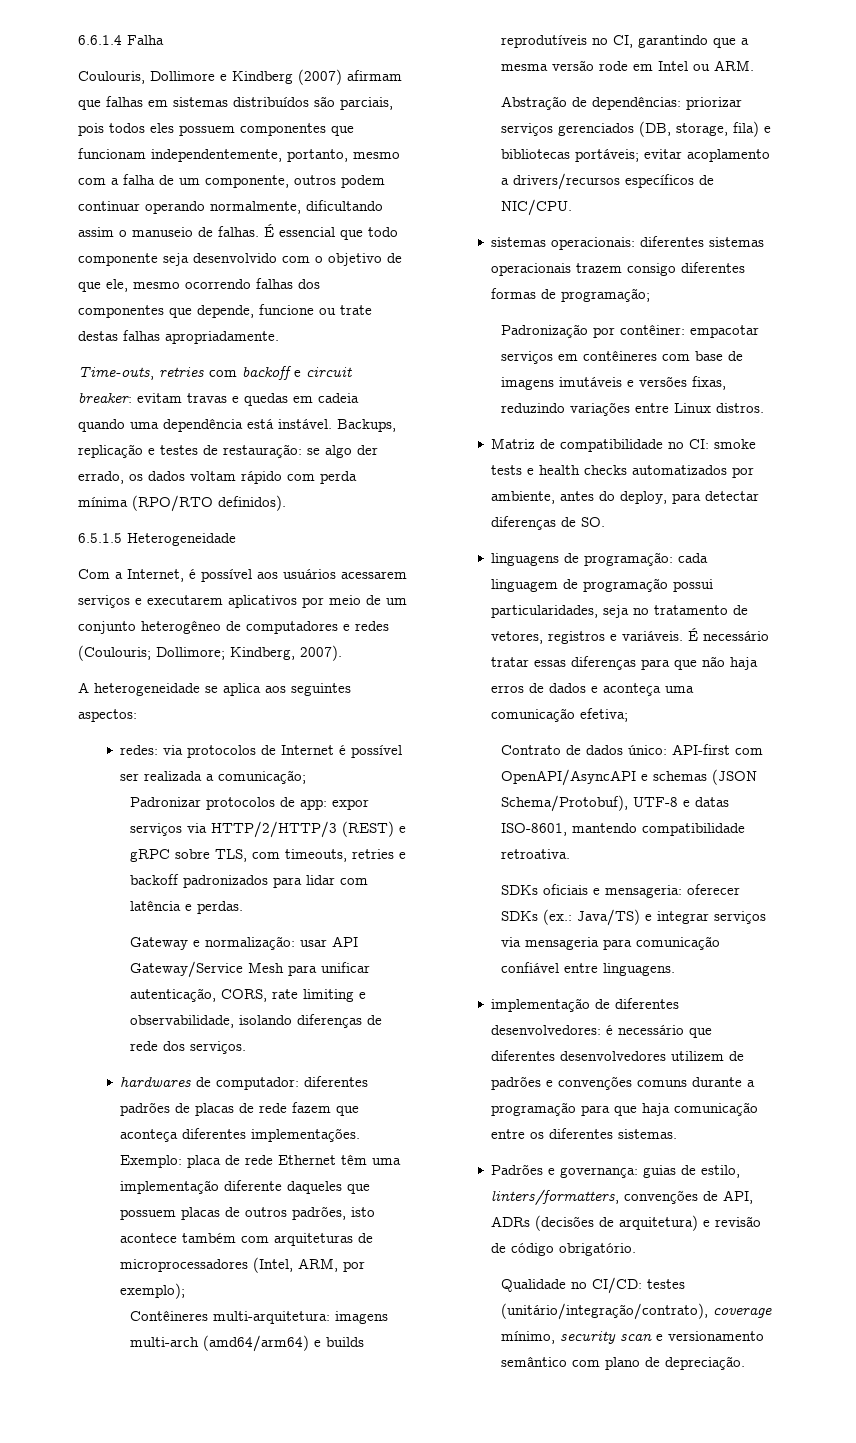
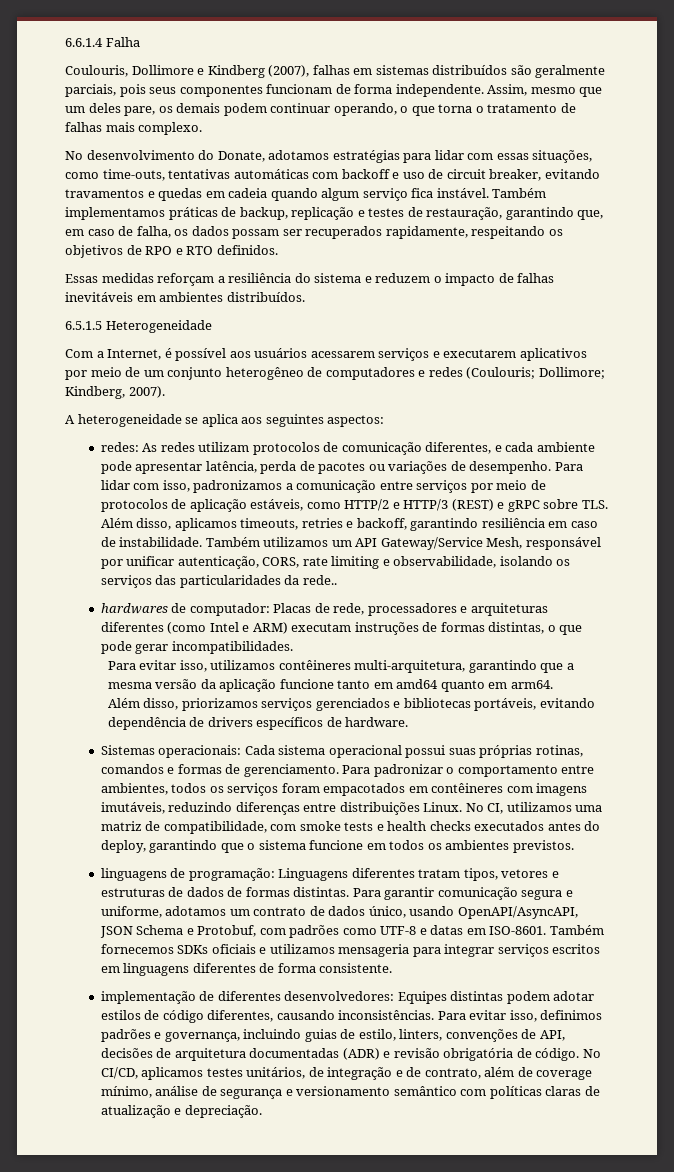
- Coulouris, Dollimore e Kindberg (2007) afirmam que falhas em sistemas distribuídos são parciais, pois todos eles possuem componentes que funcionam independentemente, portanto, mesmo com a falha de um componente, outros podem continuar operando normalmente, dificultando assim o manuseio de falhas. É essencial que todo componente seja desenvolvido com o objetivo de que ele, mesmo ocorrendo falhas dos componentes que depende, funcione ou trate destas falhas apropriadamente.
- Time-outs, retries com backoff e circuit breaker: evitam travas e quedas em cadeia quando uma dependência está instável. Backups, replicação e testes de restauração: se algo der errado, os dados voltam rápido com perda mínima (RPO/RTO definidos).
+ Coulouris, Dollimore e Kindberg (2007), falhas em sistemas distribuídos são geralmente parciais, pois seus componentes funcionam de forma independente. Assim, mesmo que um deles pare, os demais podem continuar operando, o que torna o tratamento de falhas mais complexo.
+ No desenvolvimento do Donate, adotamos estratégias para lidar com essas situações, como time-outs, tentativas automáticas com backoff e uso de circuit breaker, evitando travamentos e quedas em cadeia quando algum serviço fica instável. Também implementamos práticas de backup, replicação e testes de restauração, garantindo que, em caso de falha, os dados possam ser recuperados rapidamente, respeitando os objetivos de RPO e RTO definidos.
+ Essas medidas reforçam a resiliência do sistema e reduzem o impacto de falhas inevitáveis em ambientes distribuídos.
- redes: via protocolos de Internet é possível ser realizada a comunicação;
- Padronizar protocolos de app: expor serviços via HTTP/2/HTTP/3 (REST) e gRPC sobre TLS, com timeouts, retries e backoff padronizados para lidar com latência e perdas.
- Gateway e normalização: usar API Gateway/Service Mesh para unificar autenticação, CORS, rate limiting e observabilidade, isolando diferenças de rede dos serviços.
- hardwares de computador: diferentes padrões de placas de rede fazem que aconteça diferentes implementações. Exemplo: placa de rede Ethernet têm uma implementação diferente daqueles que possuem placas de outros padrões, isto acontece também com arquiteturas de microprocessadores (Intel, ARM, por exemplo);
- Contêineres multi-arquitetura: imagens multi-arch (amd64/arm64) e builds reprodutíveis no CI, garantindo que a mesma versão rode em Intel ou ARM.
- Abstração de dependências: priorizar serviços gerenciados (DB, storage, fila) e bibliotecas portáveis; evitar acoplamento a drivers/recursos específicos de NIC/CPU.
- sistemas operacionais: diferentes sistemas operacionais trazem consigo diferentes formas de programação;
- Padronização por contêiner: empacotar serviços em contêineres com base de imagens imutáveis e versões fixas, reduzindo variações entre Linux distros.
- Matriz de compatibilidade no CI: smoke tests e health checks automatizados por ambiente, antes do deploy, para detectar diferenças de SO.
- linguagens de programação: cada linguagem de programação possui particularidades, seja no tratamento de vetores, registros e variáveis. É necessário tratar essas diferenças para que não haja erros de dados e aconteça uma comunicação efetiva;
- Contrato de dados único: API-first com OpenAPI/AsyncAPI e schemas (JSON Schema/Protobuf), UTF-8 e datas ISO-8601, mantendo compatibilidade retroativa.
- SDKs oficiais e mensageria: oferecer SDKs (ex.: Java/TS) e integrar serviços via mensageria para comunicação confiável entre linguagens.
- implementação de diferentes desenvolvedores: é necessário que diferentes desenvolvedores utilizem de padrões e convenções comuns durante a programação para que haja comunicação entre os diferentes sistemas.
- Padrões e governança: guias de estilo, linters/formatters, convenções de API, ADRs (decisões de arquitetura) e revisão de código obrigatório.
- Qualidade no CI/CD: testes (unitário/integração/contrato), coverage mínimo, security scan e versionamento semântico com plano de depreciação.
+ redes: As redes utilizam protocolos de comunicação diferentes, e cada ambiente pode apresentar latência, perda de pacotes ou variações de desempenho. Para lidar com isso, padronizamos a comunicação entre serviços por meio de protocolos de aplicação estáveis, como HTTP/2 e HTTP/3 (REST) e gRPC sobre TLS. Além disso, aplicamos timeouts, retries e backoff, garantindo resiliência em caso de instabilidade. Também utilizamos um API Gateway/Service Mesh, responsável por unificar autenticação, CORS, rate limiting e observabilidade, isolando os serviços das particularidades da rede..
+ hardwares de computador: Placas de rede, processadores e arquiteturas diferentes (como Intel e ARM) executam instruções de formas distintas, o que pode gerar incompatibilidades.
+ Para evitar isso, utilizamos contêineres multi-arquitetura, garantindo que a mesma versão da aplicação funcione tanto em amd64 quanto em arm64.
+ Além disso, priorizamos serviços gerenciados e bibliotecas portáveis, evitando dependência de drivers específicos de hardware.
+ Sistemas operacionais: Cada sistema operacional possui suas próprias rotinas, comandos e formas de gerenciamento. Para padronizar o comportamento entre ambientes, todos os serviços foram empacotados em contêineres com imagens imutáveis, reduzindo diferenças entre distribuições Linux. No CI, utilizamos uma matriz de compatibilidade, com smoke tests e health checks executados antes do deploy, garantindo que o sistema funcione em todos os ambientes previstos.
+ linguagens de programação: Linguagens diferentes tratam tipos, vetores e estruturas de dados de formas distintas. Para garantir comunicação segura e uniforme, adotamos um contrato de dados único, usando OpenAPI/AsyncAPI, JSON Schema e Protobuf, com padrões como UTF-8 e datas em ISO-8601. Também fornecemos SDKs oficiais e utilizamos mensageria para integrar serviços escritos em linguagens diferentes de forma consistente.
+ implementação de diferentes desenvolvedores: Equipes distintas podem adotar estilos de código diferentes, causando inconsistências. Para evitar isso, definimos padrões e governança, incluindo guias de estilo, linters, convenções de API, decisões de arquitetura documentadas (ADR) e revisão obrigatória de código. No CI/CD, aplicamos testes unitários, de integração e de contrato, além de coverage mínimo, análise de segurança e versionamento semântico com políticas claras de atualização e depreciação.

